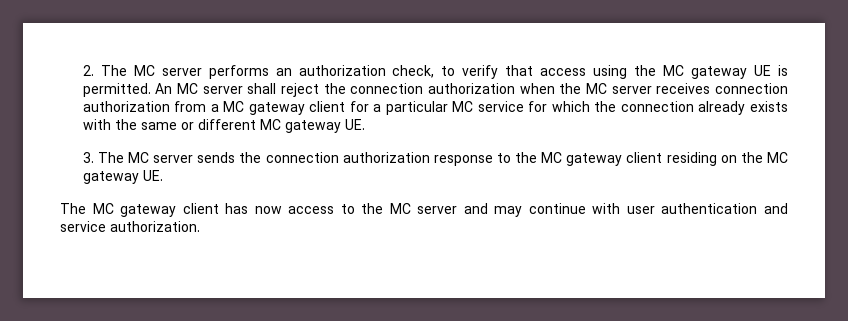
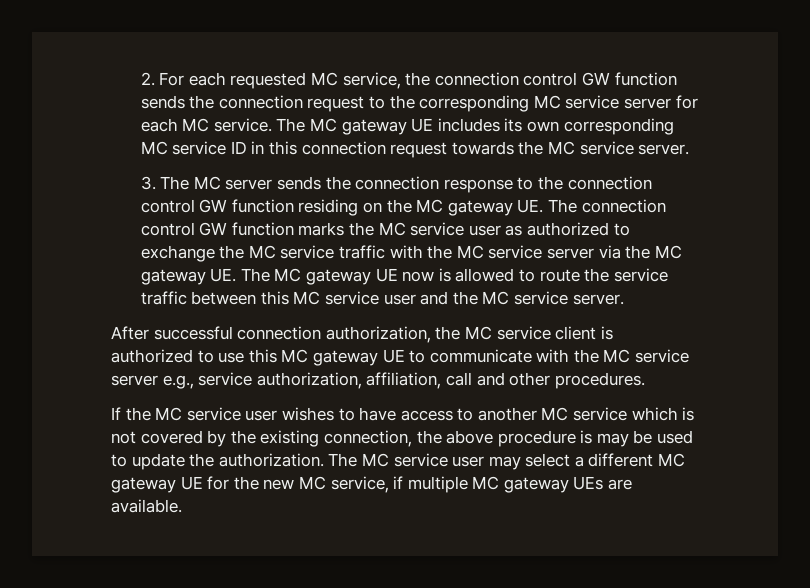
- 2. The MC server performs an authorization check, to verify that access using the MC gateway UE is permitted. An MC server shall reject the connection authorization when the MC server receives connection authorization from a MC gateway client for a particular MC service for which the connection already exists with the same or different MC gateway UE.
+ 2. For each requested MC service, the connection control GW function sends the connection request to the corresponding MC service server for each MC service. The MC gateway UE includes its own corresponding MC service ID in this connection request towards the MC service server.
- 3. The MC server sends the connection authorization response to the MC gateway client residing on the MC gateway UE.
- The MC gateway client has now access to the MC server and may continue with user authentication and service authorization.
+ 3. The MC server sends the connection response to the connection control GW function residing on the MC gateway UE. The connection control GW function marks the MC service user as authorized to exchange the MC service traffic with the MC service server via the MC gateway UE. The MC gateway UE now is allowed to route the service traffic between this MC service user and the MC service server.
+ After successful connection authorization, the MC service client is authorized to use this MC gateway UE to communicate with the MC service server e.g., service authorization, affiliation, call and other procedures.
+ If the MC service user wishes to have access to another MC service which is not covered by the existing connection, the above procedure is may be used to update the authorization. The MC service user may select a different MC gateway UE for the new MC service, if multiple MC gateway UEs are available.

